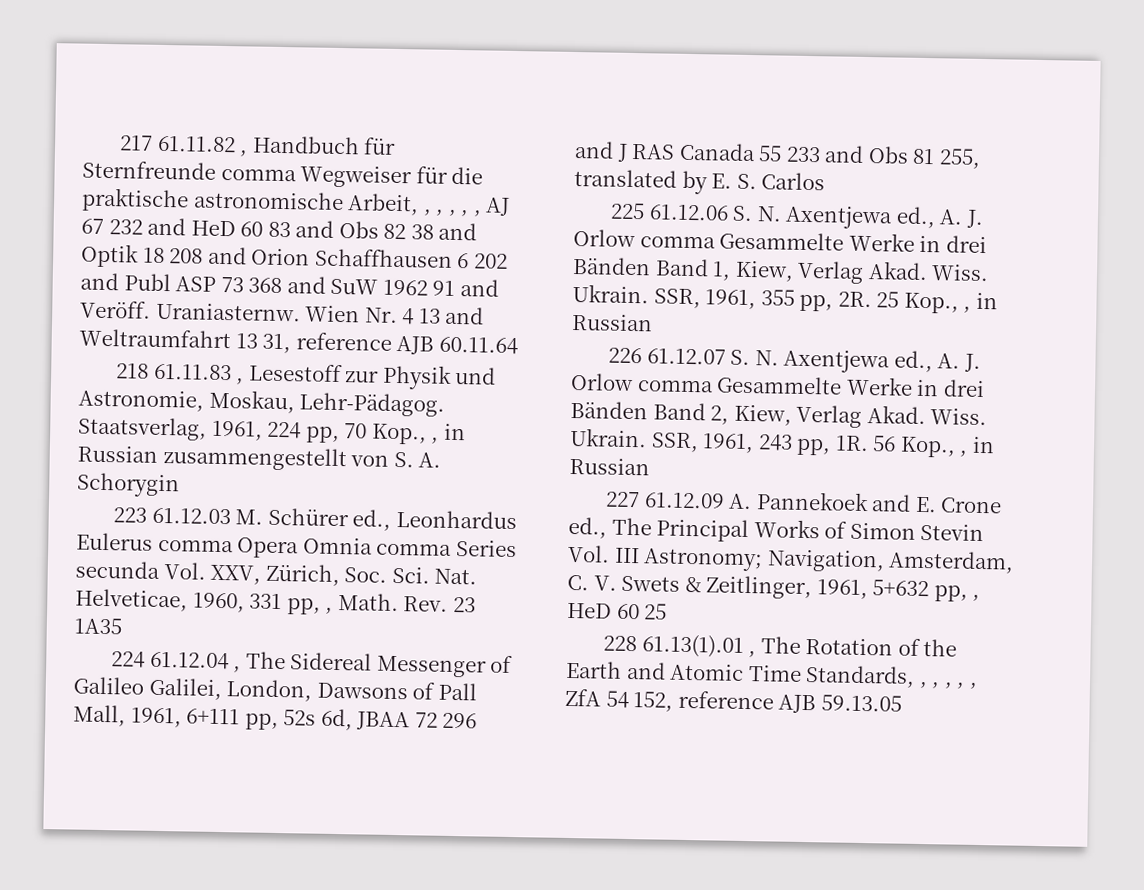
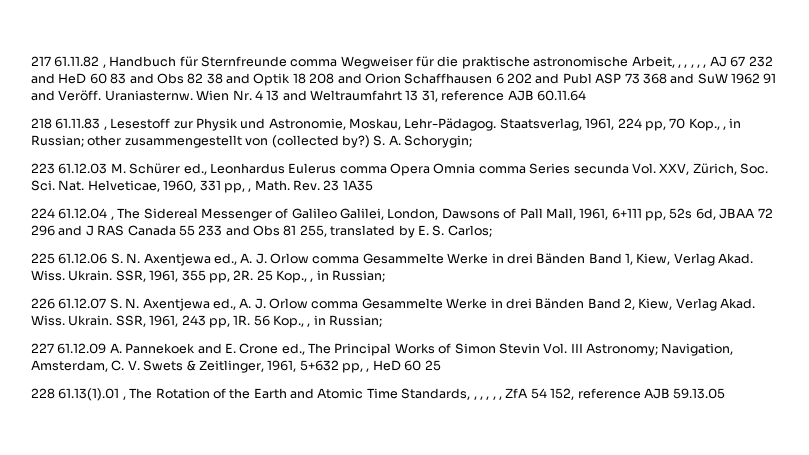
- Staatsverlag, 1961, 224 pp, 70 Kop., , in Russian zusammengestellt von S. A. Schorygin
+ Staatsverlag, 1961, 224 pp, 70 Kop., , in Russian; other zusammengestellt von (collected by?) S. A. Schorygin;
- 224 61.12.04 , The Sidereal Messenger of Galileo Galilei, London, Dawsons of Pall Mall, 1961, 6+111 pp, 52s 6d, JBAA 72 296 and J RAS Canada 55 233 and Obs 81 255, translated by E. S. Carlos
+ 224 61.12.04 , The Sidereal Messenger of Galileo Galilei, London, Dawsons of Pall Mall, 1961, 6+111 pp, 52s 6d, JBAA 72 296 and J RAS Canada 55 233 and Obs 81 255, translated by E. S. Carlos;
- 25 Kop., , in Russian
+ 25 Kop., , in Russian;
- 56 Kop., , in Russian
+ 56 Kop., , in Russian;

